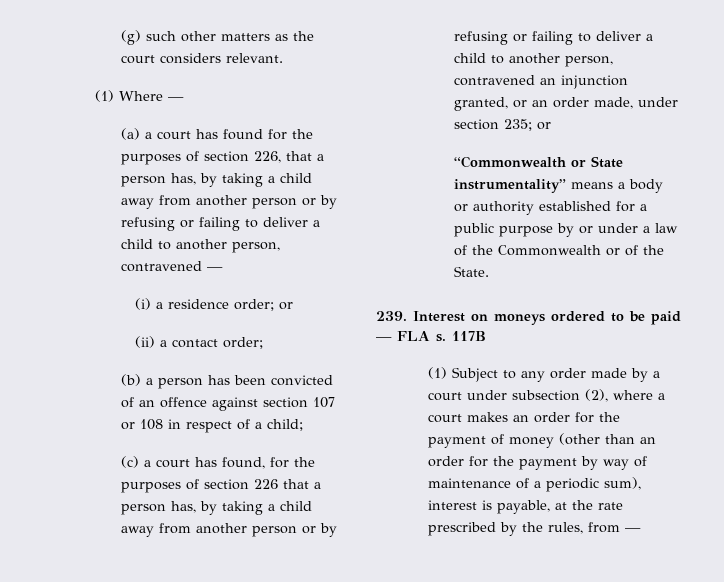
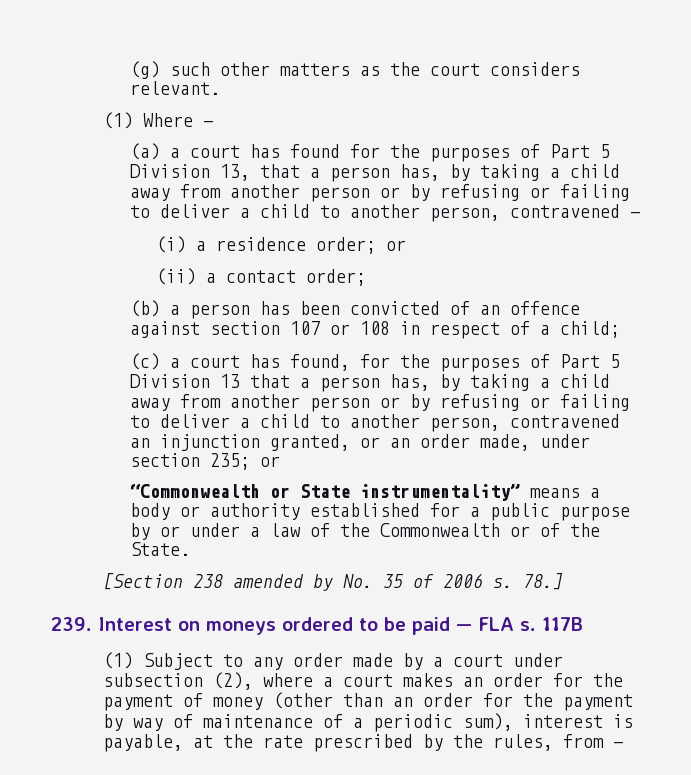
- (a) a court has found for the purposes of section 226, that a person has, by taking a child away from another person or by refusing or failing to deliver a child to another person, contravened —
+ (a) a court has found for the purposes of Part 5 Division 13, that a person has, by taking a child away from another person or by refusing or failing to deliver a child to another person, contravened —
- (c) a court has found, for the purposes of section 226 that a person has, by taking a child away from another person or by refusing or failing to deliver a child to another person, contravened an injunction granted, or an order made, under section 235; or
+ (c) a court has found, for the purposes of Part 5 Division 13 that a person has, by taking a child away from another person or by refusing or failing to deliver a child to another person, contravened an injunction granted, or an order made, under section 235; or
+ [Section 238 amended by No. 35 of 2006 s. 78.]

